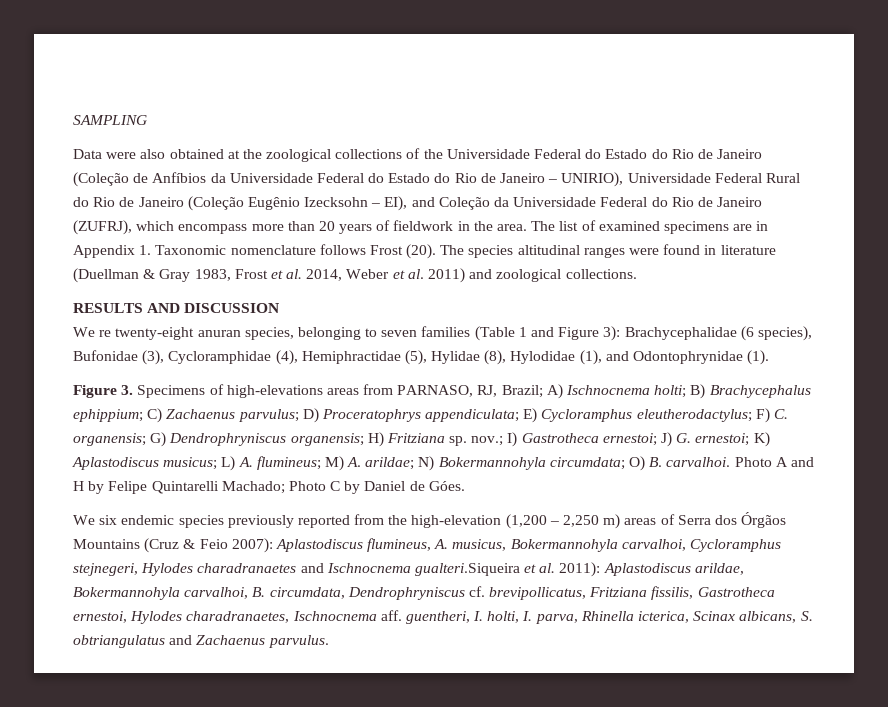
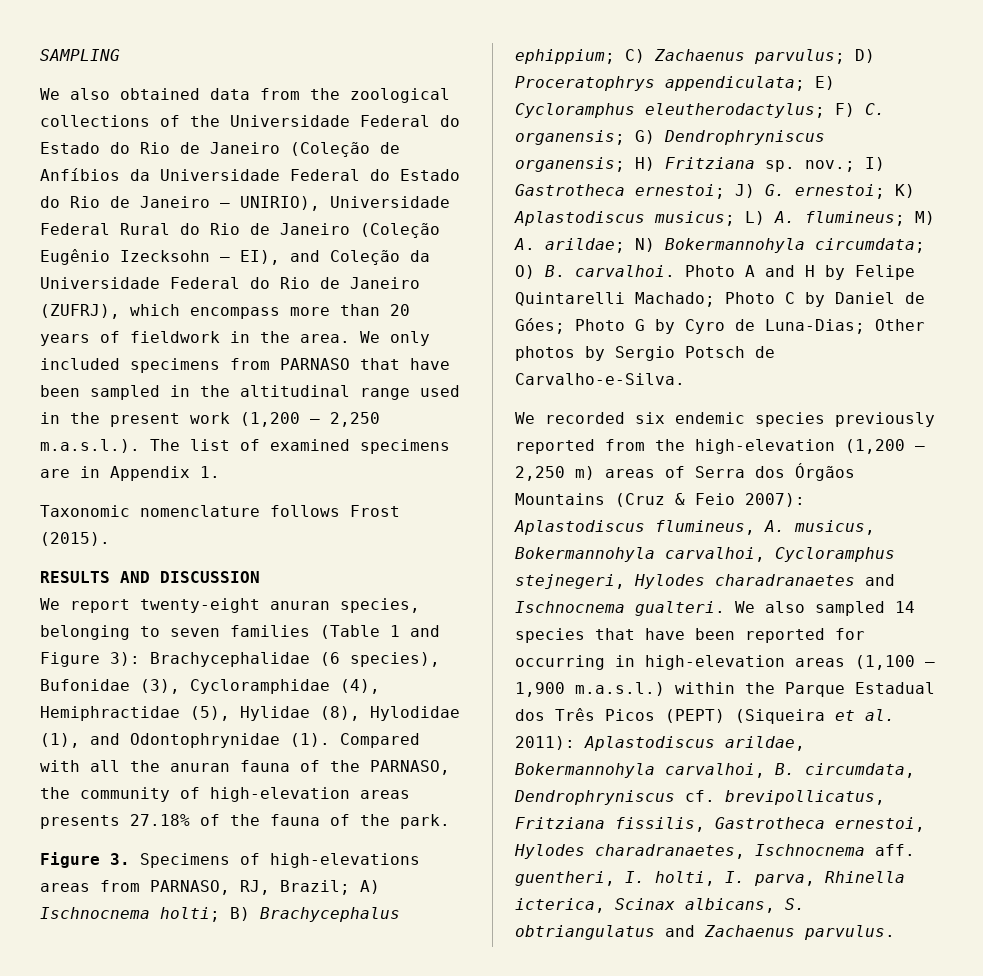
- Data were also obtained at the zoological collections of the Universidade Federal do Estado do Rio de Janeiro (Coleção de Anfíbios da Universidade Federal do Estado do Rio de Janeiro – UNIRIO), Universidade Federal Rural do Rio de Janeiro (Coleção Eugênio Izecksohn – EI), and Coleção da Universidade Federal do Rio de Janeiro (ZUFRJ), which encompass more than 20 years of fieldwork in the area.
+ We also obtained data from the zoological collections of the Universidade Federal do Estado do Rio de Janeiro (Coleção de Anfíbios da Universidade Federal do Estado do Rio de Janeiro – UNIRIO), Universidade Federal Rural do Rio de Janeiro (Coleção Eugênio Izecksohn – EI), and Coleção da Universidade Federal do Rio de Janeiro (ZUFRJ), which encompass more than 20 years of fieldwork in the area.
- The list of examined specimens are in Appendix 1. Taxonomic nomenclature follows Frost (20). The species altitudinal ranges were found in literature (Duellman & Gray 1983, Frost et al. 2014, Weber et al. 2011) and zoological collections.
+ We only included specimens from PARNASO that have been sampled in the altitudinal range used in the present work (1,200 – 2,250 m.a.s.l.). The list of examined specimens are in Appendix 1.
+ Taxonomic nomenclature follows Frost (2015).
- We re twenty-eight anuran species, belonging to seven families (Table 1 and Figure 3): Brachycephalidae (6 species), Bufonidae (3), Cycloramphidae (4), Hemiphractidae (5), Hylidae (8), Hylodidae (1), and Odontophrynidae (1).
+ We report twenty-eight anuran species, belonging to seven families (Table 1 and Figure 3): Brachycephalidae (6 species), Bufonidae (3), Cycloramphidae (4), Hemiphractidae (5), Hylidae (8), Hylodidae (1), and Odontophrynidae (1). Compared with all the anuran fauna of the PARNASO, the community of high-elevation areas presents 27.18% of the fauna of the park.
- Photo C by Daniel de Góes.
- We six endemic species previously reported from the high-elevation (1,200 – 2,250 m) areas of Serra dos Órgãos Mountains (Cruz & Feio 2007):
+ Photo C by Daniel de Góes; Photo G by Cyro de Luna-Dias; Other photos by Sergio Potsch de Carvalho-e-Silva.
+ We recorded six endemic species previously reported from the high-elevation (1,200 – 2,250 m) areas of Serra dos Órgãos Mountains (Cruz & Feio 2007):
- Aplastodiscus flumineus, A. musicus, Bokermannohyla carvalhoi, Cycloramphus stejnegeri, Hylodes charadranaetes and Ischnocnema gualteri.Siqueira et al. 2011):
+ Aplastodiscus flumineus, A. musicus, Bokermannohyla carvalhoi, Cycloramphus stejnegeri, Hylodes charadranaetes and Ischnocnema gualteri. We also sampled 14 species that have been reported for occurring in high-elevation areas (1,100 – 1,900 m.a.s.l.) within the Parque Estadual dos Três Picos (PEPT) (Siqueira et al. 2011):

